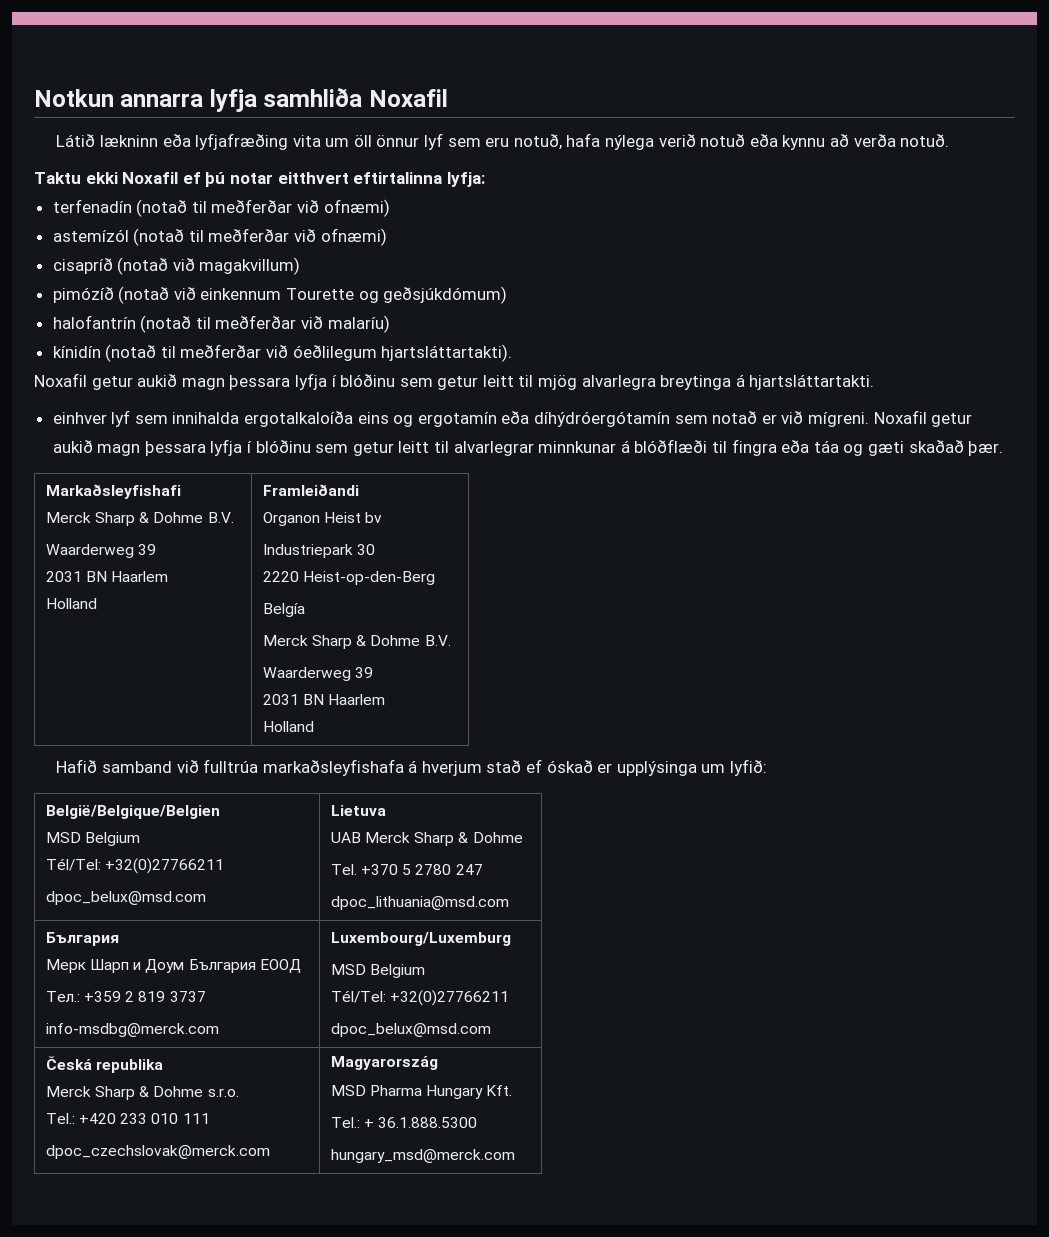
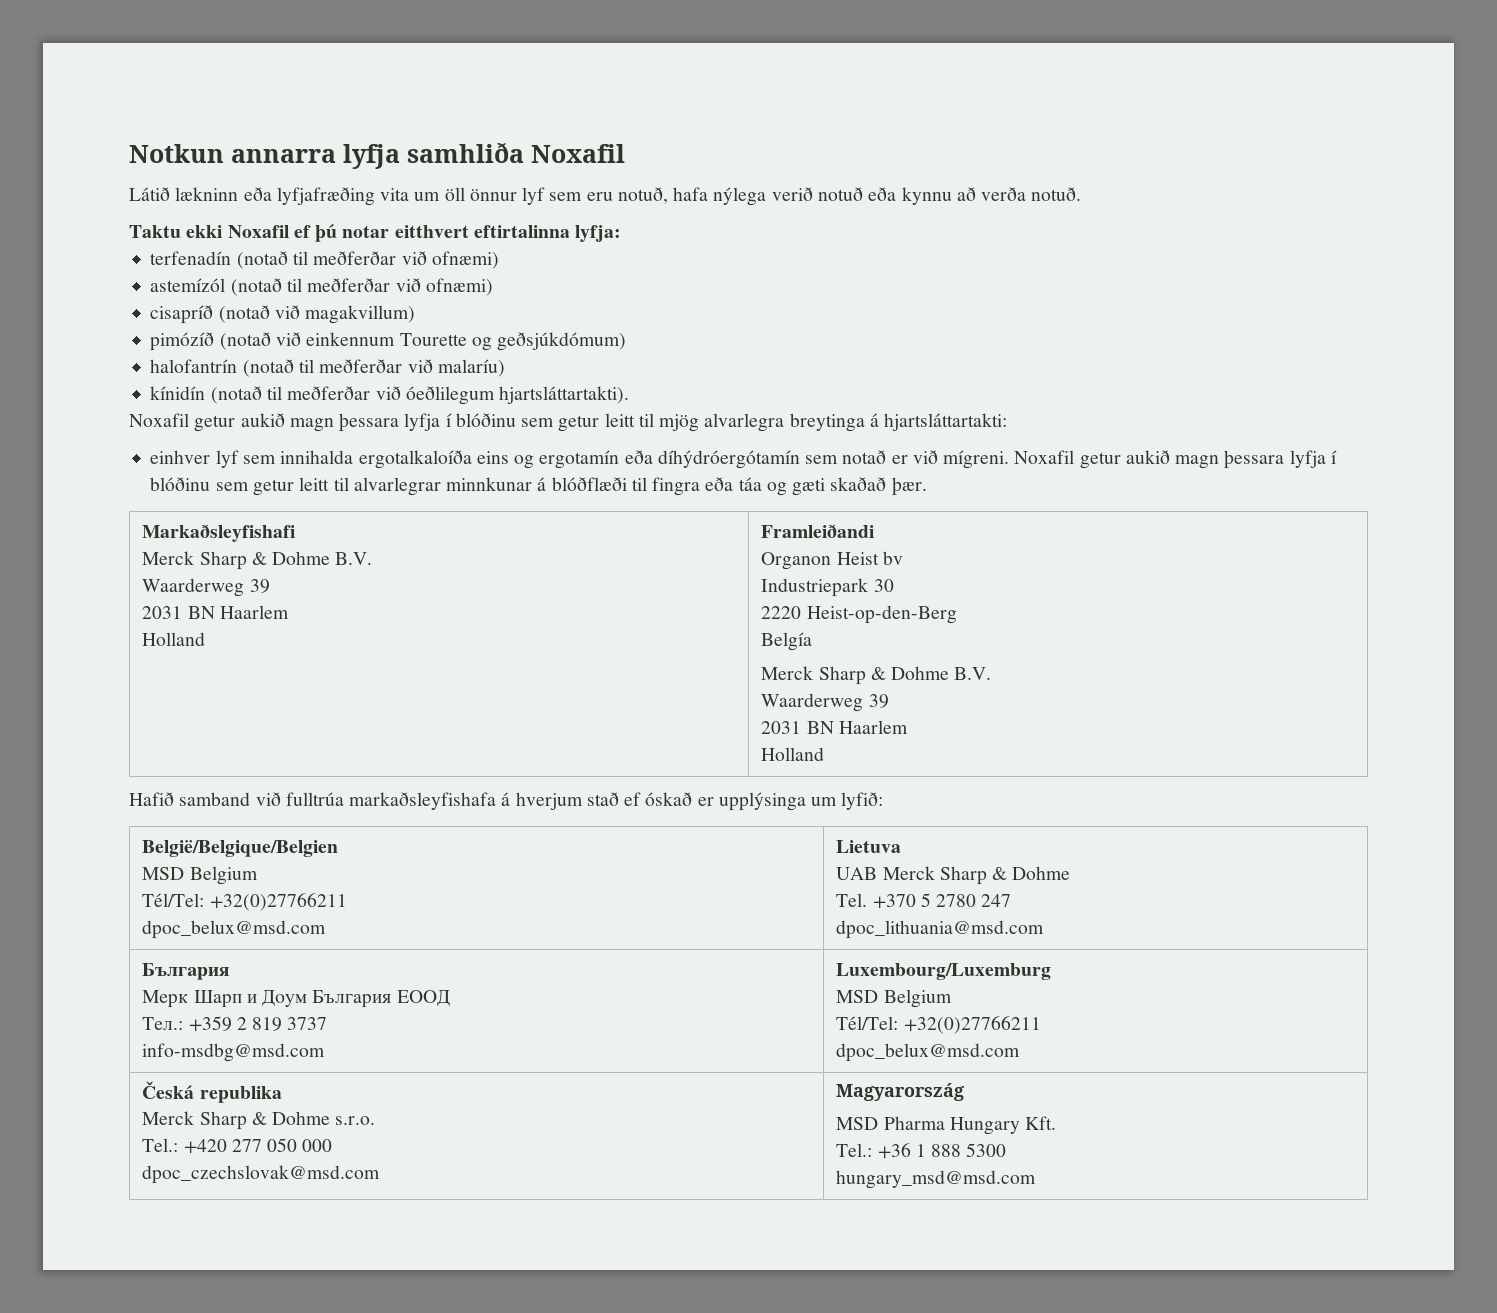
- Noxafil getur aukið magn þessara lyfja í blóðinu sem getur leitt til mjög alvarlegra breytinga á hjartsláttartakti.
+ Noxafil getur aukið magn þessara lyfja í blóðinu sem getur leitt til mjög alvarlegra breytinga á hjartsláttartakti:
  België/Belgique/Belgien
  MSD Belgium
  Tél/Tel: +32(0)27766211
  dpoc_belux@msd.com | Lietuva
  UAB Merck Sharp & Dohme
  Tel. +370 5 2780 247
  dpoc_lithuania@msd.com
  България
  Мерк Шарп и Доум България ЕООД
  Тел.: +359 2 819 3737
- info-msdbg@merck.com | Luxembourg/Luxemburg
+ info-msdbg@msd.com | Luxembourg/Luxemburg
  Česká republika
  Merck Sharp & Dohme s.r.o.
- Tel.: +420 233 010 111
- dpoc_czechslovak@merck.com | Magyarország
+ Tel.: +420 277 050 000
+ dpoc_czechslovak@msd.com | Magyarország
  MSD Pharma Hungary Kft.
- Tel.: + 36.1.888.5300
- hungary_msd@merck.com
+ Tel.: +36 1 888 5300
+ hungary_msd@msd.com

